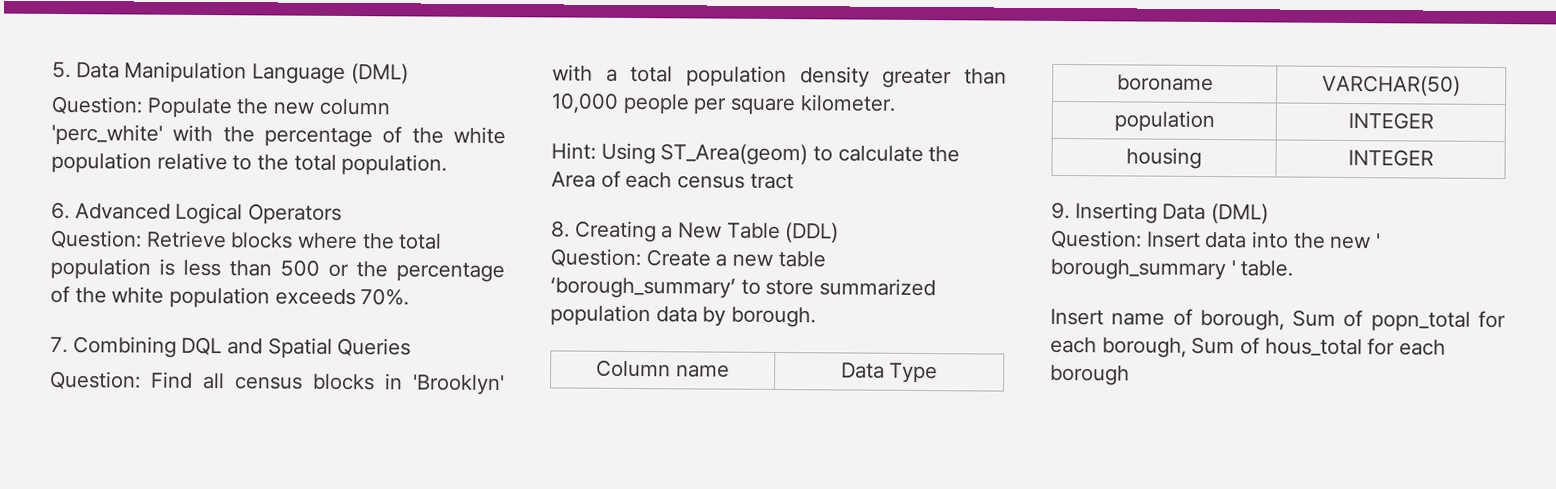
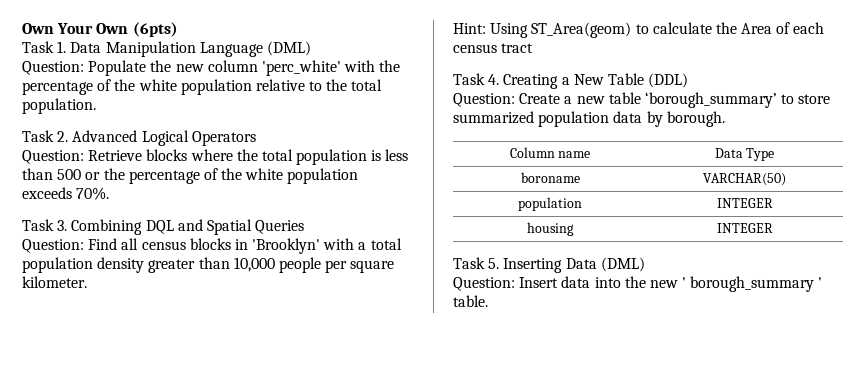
- 5. Data Manipulation Language (DML)
+ Own Your Own (6pts)
+ Task 1. Data Manipulation Language (DML)
- 6. Advanced Logical Operators
+ Task 2. Advanced Logical Operators
- 7. Combining DQL and Spatial Queries
+ Task 3. Combining DQL and Spatial Queries
- 8. Creating a New Table (DDL)
+ Task 4. Creating a New Table (DDL)
- 9. Inserting Data (DML)
+ Task 5. Inserting Data (DML)
- Insert name of borough, Sum of popn_total for each borough, Sum of hous_total for each borough

